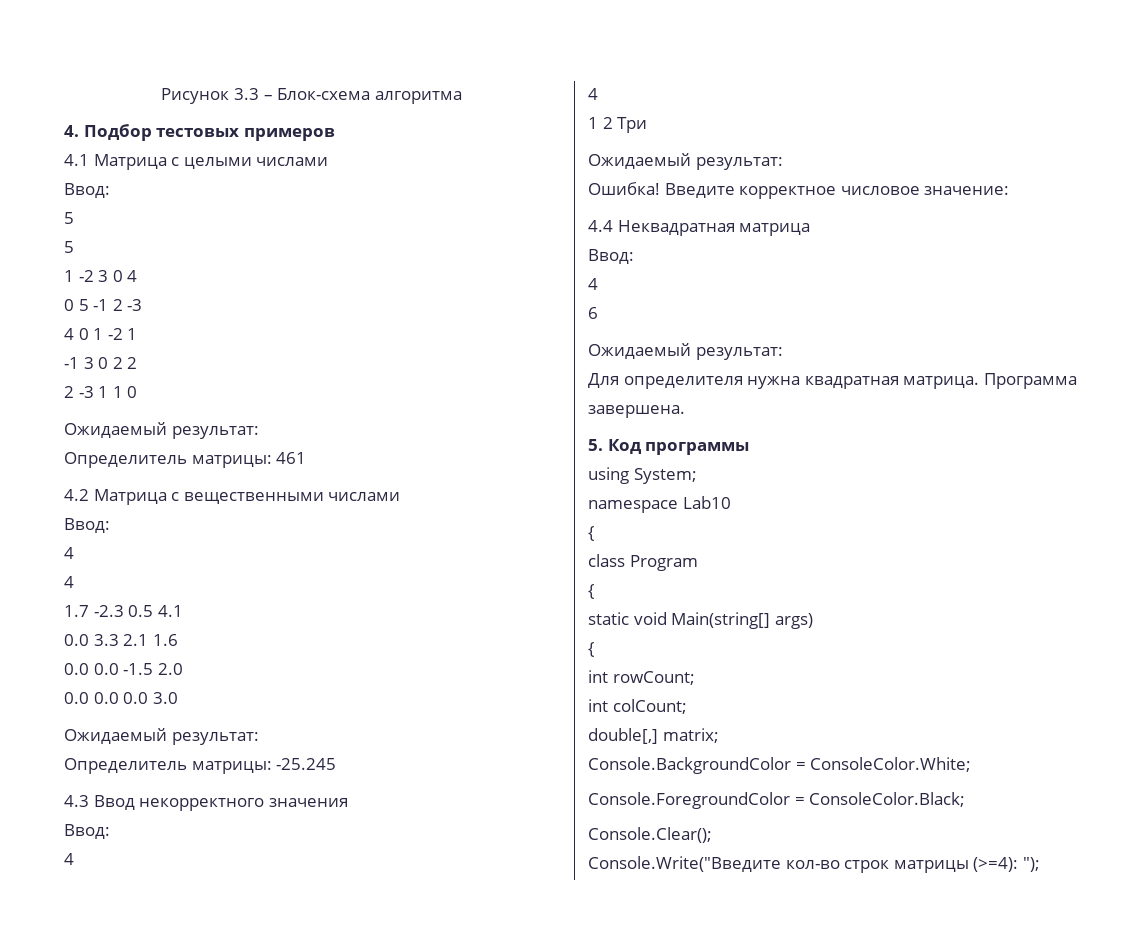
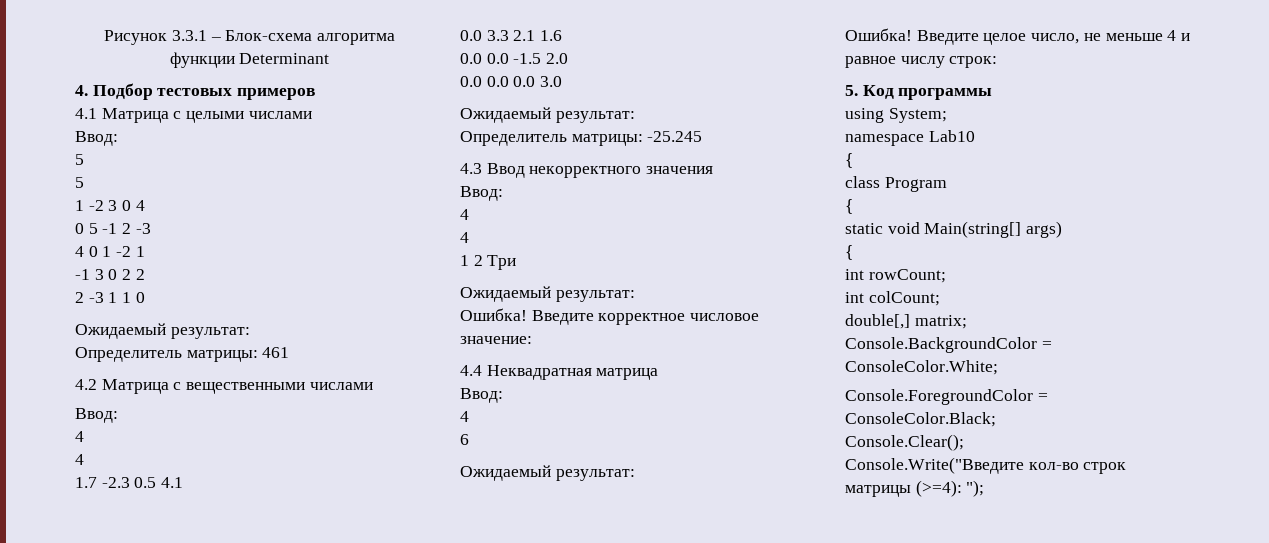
- Рисунок 3.3 – Блок-схема алгоритма
+ Рисунок 3.3.1 – Блок-схема алгоритма функции Determinant
- Для определителя нужна квадратная матрица. Программа завершена.
+ Ошибка! Введите целое число, не меньше 4 и равное числу строк:

